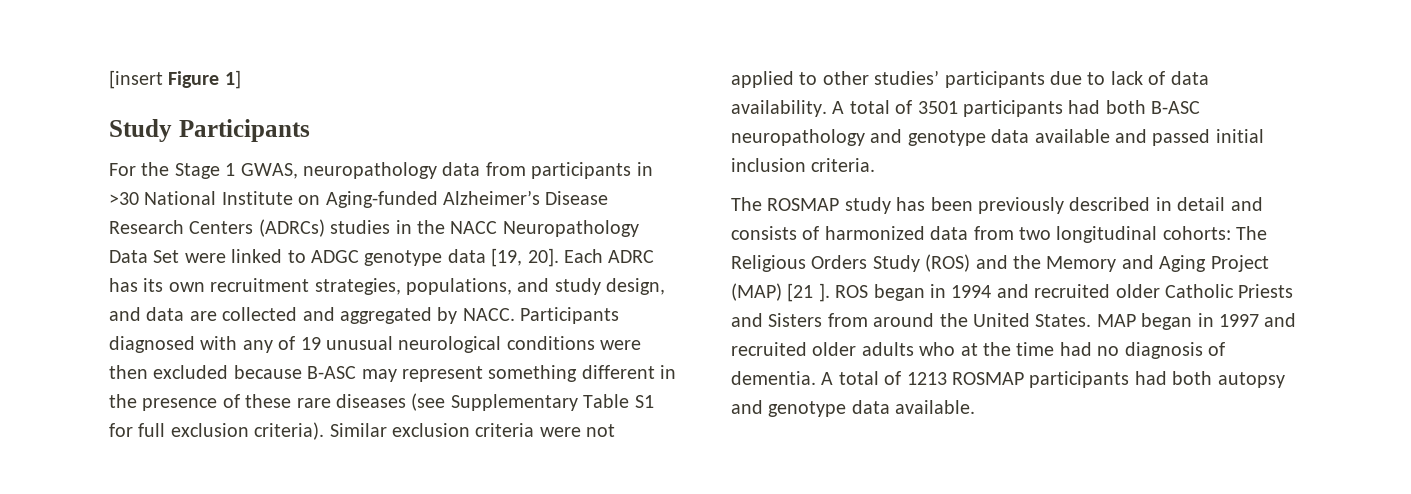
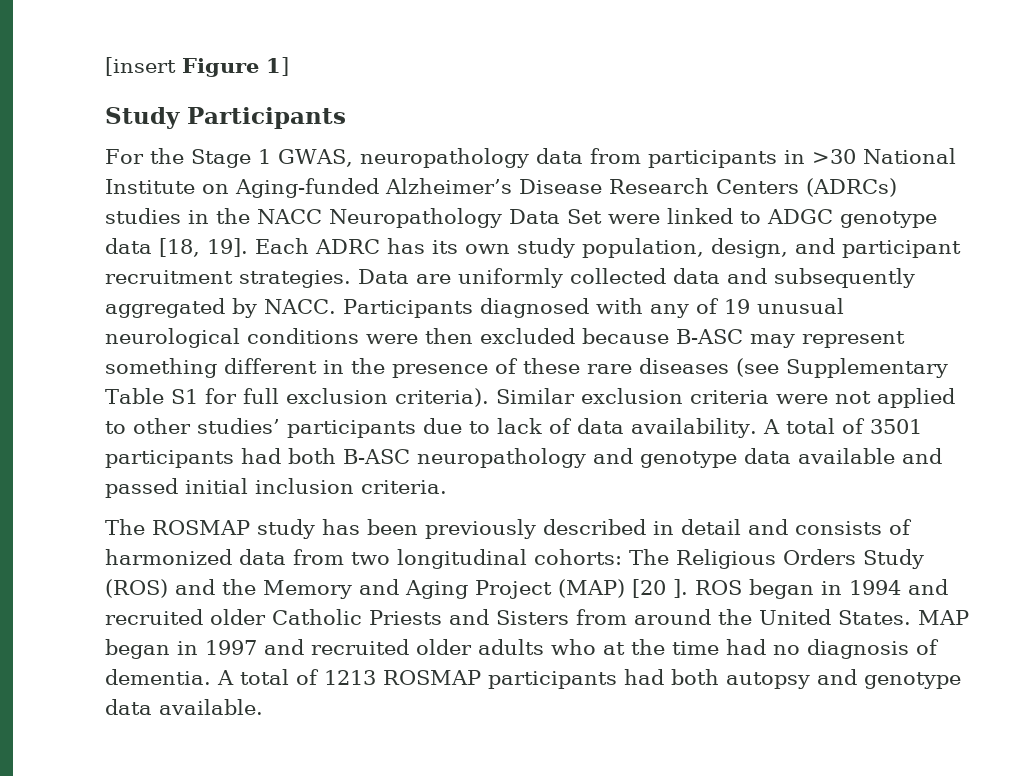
- For the Stage 1 GWAS, neuropathology data from participants in >30 National Institute on Aging-funded Alzheimer’s Disease Research Centers (ADRCs) studies in the NACC Neuropathology Data Set were linked to ADGC genotype data [19, 20].
+ For the Stage 1 GWAS, neuropathology data from participants in >30 National Institute on Aging-funded Alzheimer’s Disease Research Centers (ADRCs) studies in the NACC Neuropathology Data Set were linked to ADGC genotype data [18, 19].
- Each ADRC has its own recruitment strategies, populations, and study design, and data are collected and aggregated by NACC.
+ Each ADRC has its own study population, design, and participant recruitment strategies. Data are uniformly collected data and subsequently aggregated by NACC.
- The ROSMAP study has been previously described in detail and consists of harmonized data from two longitudinal cohorts: The Religious Orders Study (ROS) and the Memory and Aging Project (MAP) [21 ].
+ The ROSMAP study has been previously described in detail and consists of harmonized data from two longitudinal cohorts: The Religious Orders Study (ROS) and the Memory and Aging Project (MAP) [20 ].

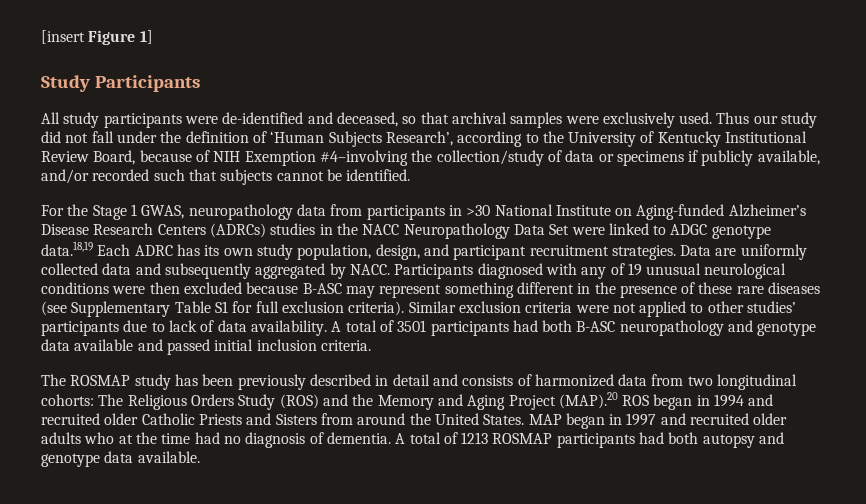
+ All study participants were de-identified and deceased, so that archival samples were exclusively used. Thus our study did not fall under the definition of ‘Human Subjects Research’, according to the University of Kentucky Institutional Review Board, because of NIH Exemption #4–involving the collection/study of data or specimens if publicly available, and/or recorded such that subjects cannot be identified.
- For the Stage 1 GWAS, neuropathology data from participants in >30 National Institute on Aging-funded Alzheimer’s Disease Research Centers (ADRCs) studies in the NACC Neuropathology Data Set were linked to ADGC genotype data [18, 19]. Each ADRC has its own study population, design, and participant recruitment strategies.
+ For the Stage 1 GWAS, neuropathology data from participants in >30 National Institute on Aging-funded Alzheimer’s Disease Research Centers (ADRCs) studies in the NACC Neuropathology Data Set were linked to ADGC genotype data.18,19 Each ADRC has its own study population, design, and participant recruitment strategies.
- The ROSMAP study has been previously described in detail and consists of harmonized data from two longitudinal cohorts: The Religious Orders Study (ROS) and the Memory and Aging Project (MAP) [20 ]. ROS began in 1994 and recruited older Catholic Priests and Sisters from around the United States.
+ The ROSMAP study has been previously described in detail and consists of harmonized data from two longitudinal cohorts: The Religious Orders Study (ROS) and the Memory and Aging Project (MAP).20 ROS began in 1994 and recruited older Catholic Priests and Sisters from around the United States.

